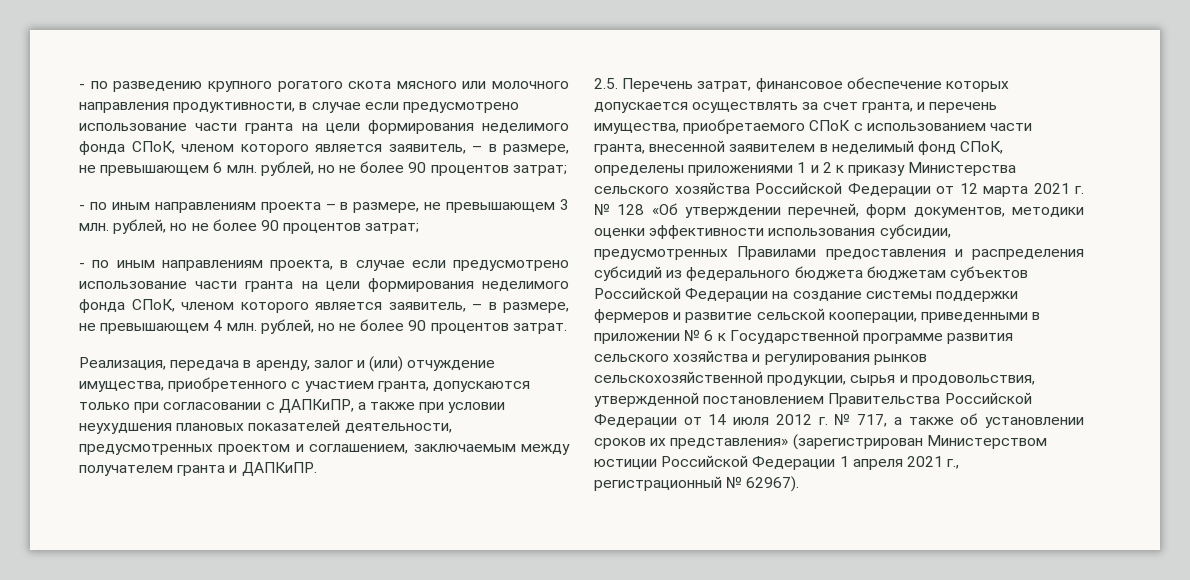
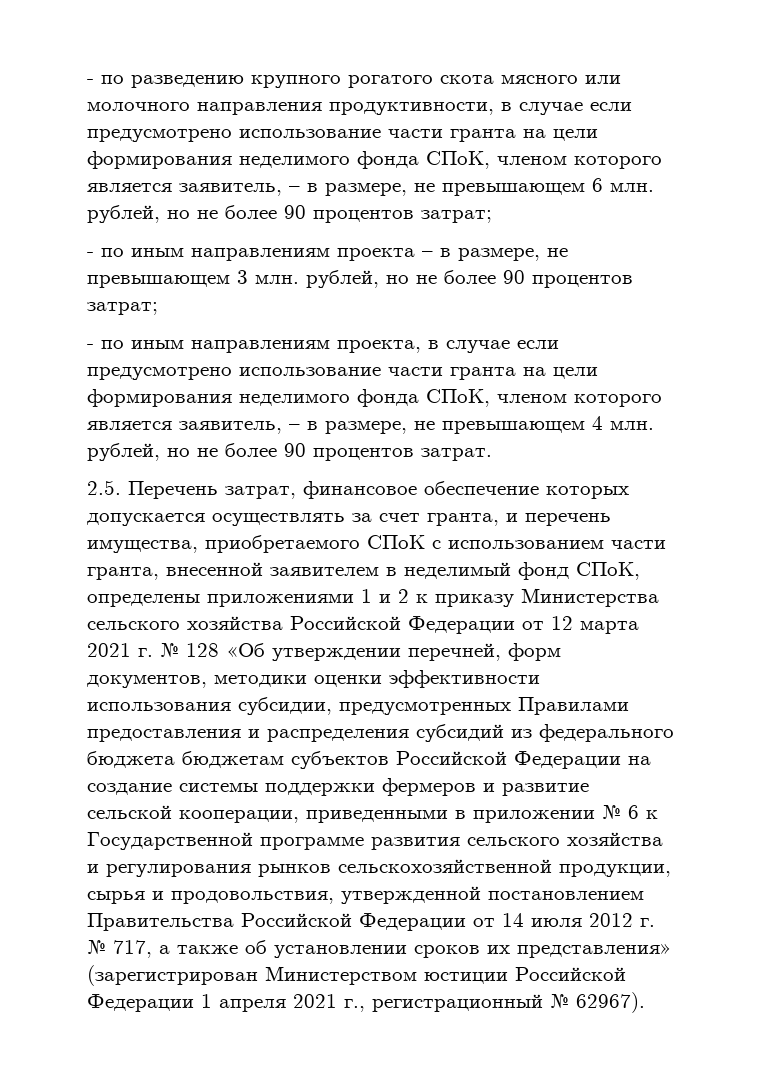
- Реализация, передача в аренду, залог и (или) отчуждение имущества, приобретенного с участием гранта, допускаются только при согласовании с ДАПКиПР, а также при условии неухудшения плановых показателей деятельности, предусмотренных проектом и соглашением, заключаемым между получателем гранта и ДАПКиПР.

